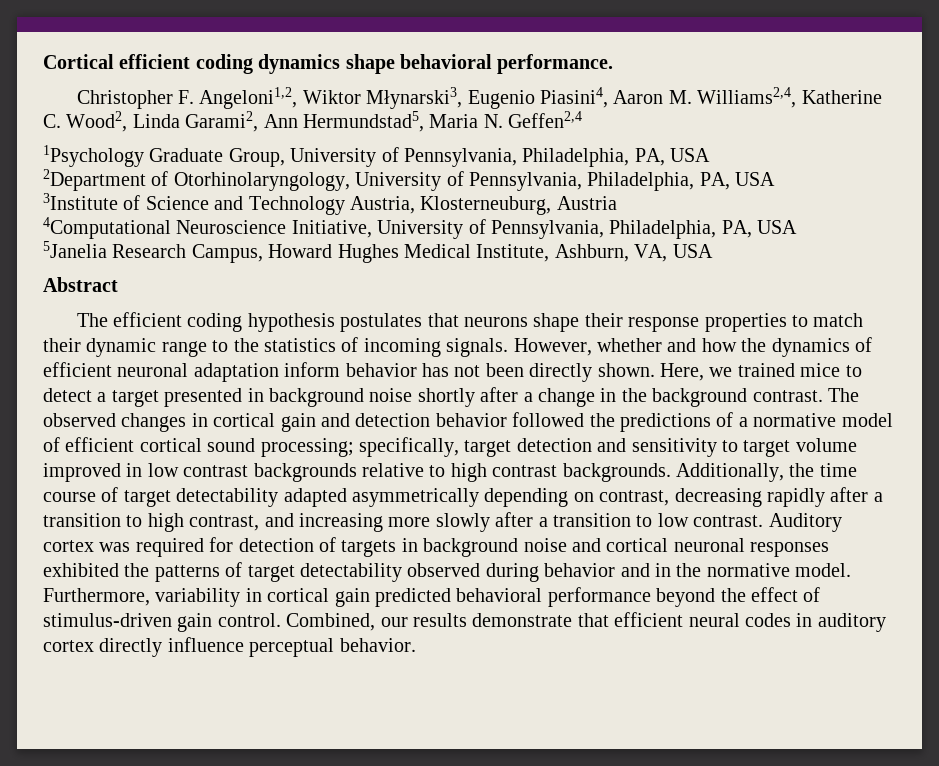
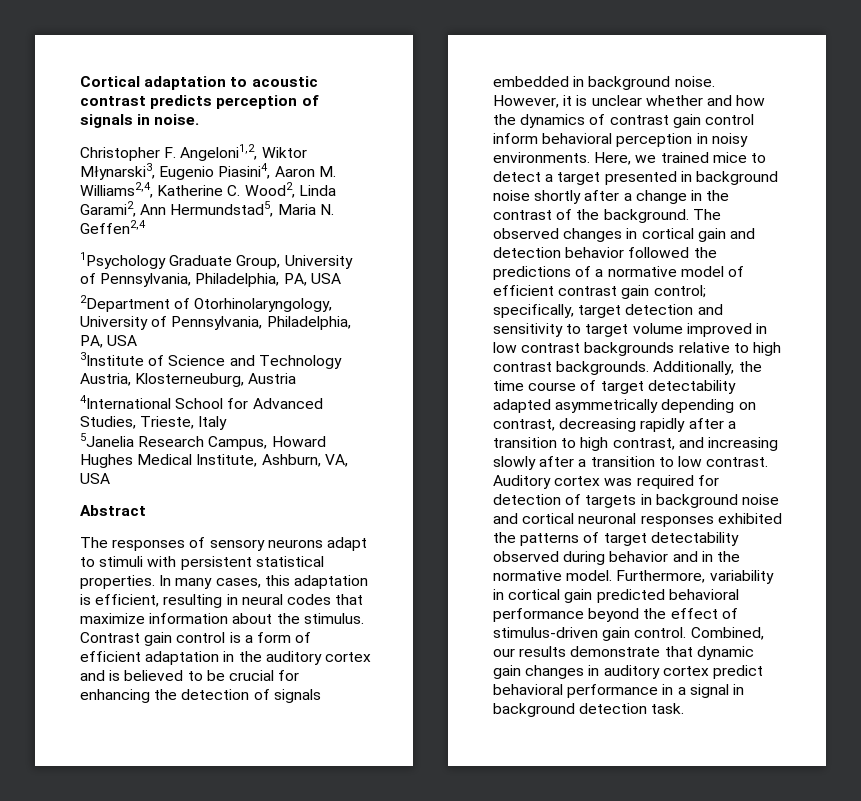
- Cortical efficient coding dynamics shape behavioral performance.
+ Cortical adaptation to acoustic contrast predicts perception of signals in noise.
- 4Computational Neuroscience Initiative, University of Pennsylvania, Philadelphia, PA, USA
+ 4International School for Advanced Studies, Trieste, Italy
- The efficient coding hypothesis postulates that neurons shape their response properties to match their dynamic range to the statistics of incoming signals. However, whether and how the dynamics of efficient neuronal adaptation inform behavior has not been directly shown.
+ The responses of sensory neurons adapt to stimuli with persistent statistical properties. In many cases, this adaptation is efficient, resulting in neural codes that maximize information about the stimulus. Contrast gain control is a form of efficient adaptation in the auditory cortex and is believed to be crucial for enhancing the detection of signals embedded in background noise. However, it is unclear whether and how the dynamics of contrast gain control inform behavioral perception in noisy environments.
- Here, we trained mice to detect a target presented in background noise shortly after a change in the background contrast.
+ Here, we trained mice to detect a target presented in background noise shortly after a change in the contrast of the background.
- The observed changes in cortical gain and detection behavior followed the predictions of a normative model of efficient cortical sound processing; specifically, target detection and sensitivity to target volume improved in low contrast backgrounds relative to high contrast backgrounds.
+ The observed changes in cortical gain and detection behavior followed the predictions of a normative model of efficient contrast gain control; specifically, target detection and sensitivity to target volume improved in low contrast backgrounds relative to high contrast backgrounds.
- Additionally, the time course of target detectability adapted asymmetrically depending on contrast, decreasing rapidly after a transition to high contrast, and increasing more slowly after a transition to low contrast.
+ Additionally, the time course of target detectability adapted asymmetrically depending on contrast, decreasing rapidly after a transition to high contrast, and increasing slowly after a transition to low contrast.
- Combined, our results demonstrate that efficient neural codes in auditory cortex directly influence perceptual behavior.
+ Combined, our results demonstrate that dynamic gain changes in auditory cortex predict behavioral performance in a signal in background detection task.

